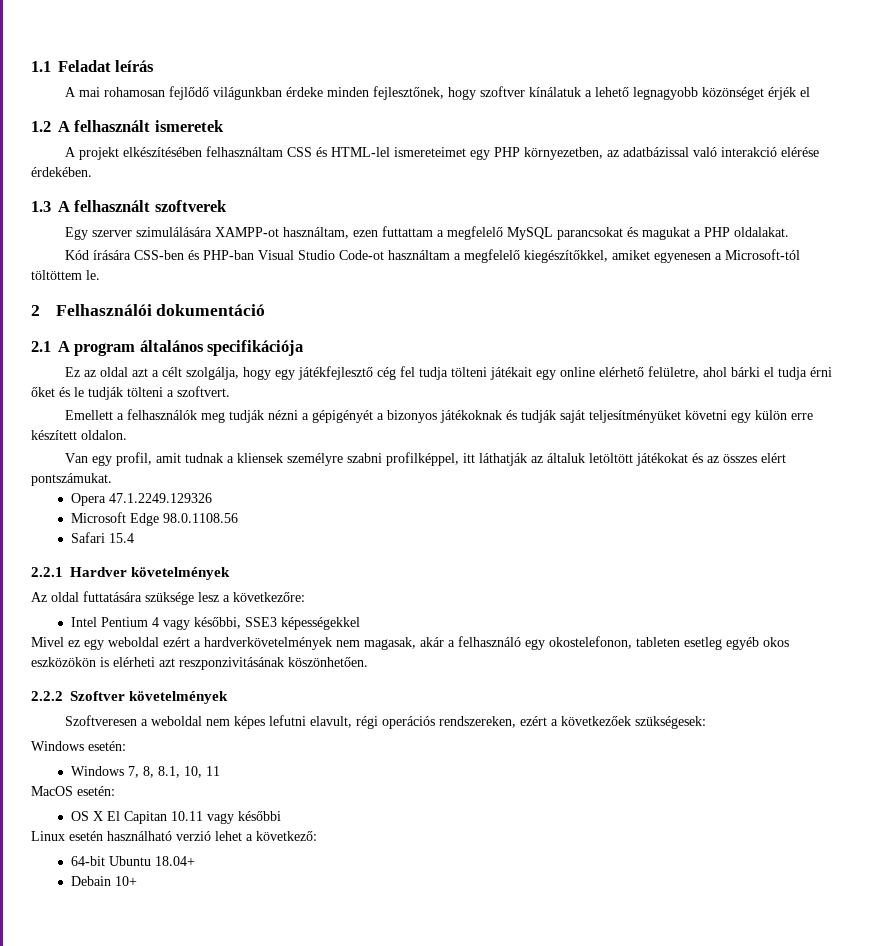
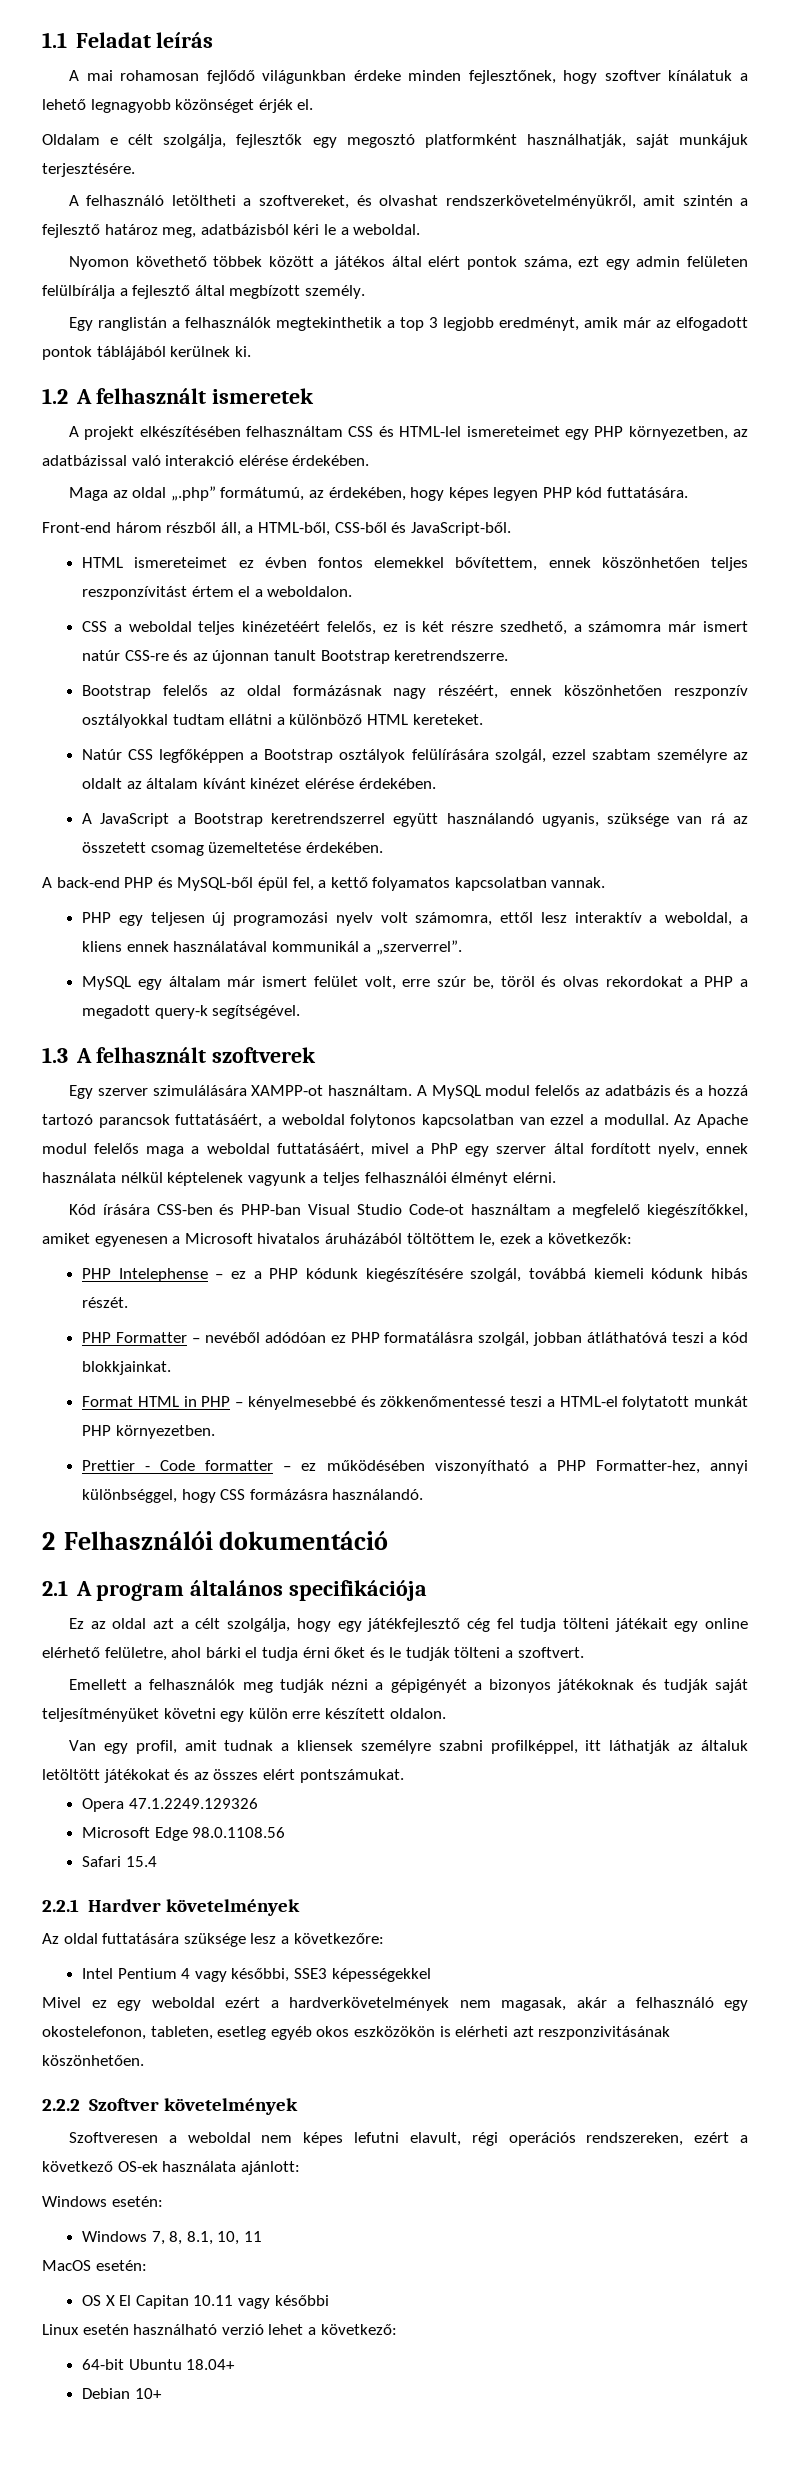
- A mai rohamosan fejlődő világunkban érdeke minden fejlesztőnek, hogy szoftver kínálatuk a lehető legnagyobb közönséget érjék el
+ A mai rohamosan fejlődő világunkban érdeke minden fejlesztőnek, hogy szoftver kínálatuk a lehető legnagyobb közönséget érjék el.
+ Oldalam e célt szolgálja, fejlesztők egy megosztó platformként használhatják, saját munkájuk terjesztésére.
+ A felhasználó letöltheti a szoftvereket, és olvashat rendszerkövetelményükről, amit szintén a fejlesztő határoz meg, adatbázisból kéri le a weboldal.
+ Nyomon követhető többek között a játékos által elért pontok száma, ezt egy admin felületen felülbírálja a fejlesztő által megbízott személy.
+ Egy ranglistán a felhasználók megtekinthetik a top 3 legjobb eredményt, amik már az elfogadott pontok táblájából kerülnek ki.
+ Maga az oldal „.php” formátumú, az érdekében, hogy képes legyen PHP kód futtatására.
+ Front-end három részből áll, a HTML-ből, CSS-ből és JavaScript-ből.
+ HTML ismereteimet ez évben fontos elemekkel bővítettem, ennek köszönhetően teljes reszponzívitást értem el a weboldalon.
+ CSS a weboldal teljes kinézetéért felelős, ez is két részre szedhető, a számomra már ismert natúr CSS-re és az újonnan tanult Bootstrap keretrendszerre.
+ Bootstrap felelős az oldal formázásnak nagy részéért, ennek köszönhetően reszponzív osztályokkal tudtam ellátni a különböző HTML kereteket.
+ Natúr CSS legfőképpen a Bootstrap osztályok felülírására szolgál, ezzel szabtam személyre az oldalt az általam kívánt kinézet elérése érdekében.
+ A JavaScript a Bootstrap keretrendszerrel együtt használandó ugyanis, szüksége van rá az összetett csomag üzemeltetése érdekében.
+ A back-end PHP és MySQL-ből épül fel, a kettő folyamatos kapcsolatban vannak.
+ PHP egy teljesen új programozási nyelv volt számomra, ettől lesz interaktív a weboldal, a kliens ennek használatával kommunikál a „szerverrel”.
+ MySQL egy általam már ismert felület volt, erre szúr be, töröl és olvas rekordokat a PHP a megadott query-k segítségével.
- Egy szerver szimulálására XAMPP-ot használtam, ezen futtattam a megfelelő MySQL parancsokat és magukat a PHP oldalakat.
+ Egy szerver szimulálására XAMPP-ot használtam. A MySQL modul felelős az adatbázis és a hozzá tartozó parancsok futtatásáért, a weboldal folytonos kapcsolatban van ezzel a modullal. Az Apache modul felelős maga a weboldal futtatásáért, mivel a PhP egy szerver által fordított nyelv, ennek használata nélkül képtelenek vagyunk a teljes felhasználói élményt elérni.
- Kód írására CSS-ben és PHP-ban Visual Studio Code-ot használtam a megfelelő kiegészítőkkel, amiket egyenesen a Microsoft-tól töltöttem le.
+ Kód írására CSS-ben és PHP-ban Visual Studio Code-ot használtam a megfelelő kiegészítőkkel, amiket egyenesen a Microsoft hivatalos áruházából töltöttem le, ezek a következők:
+ PHP Intelephense – ez a PHP kódunk kiegészítésére szolgál, továbbá kiemeli kódunk hibás részét.
+ PHP Formatter – nevéből adódóan ez PHP formatálásra szolgál, jobban átláthatóvá teszi a kód blokkjainkat.
+ Format HTML in PHP – kényelmesebbé és zökkenőmentessé teszi a HTML-el folytatott munkát PHP környezetben.
+ Prettier - Code formatter – ez működésében viszonyítható a PHP Formatter-hez, annyi különbséggel, hogy CSS formázásra használandó.
- Mivel ez egy weboldal ezért a hardverkövetelmények nem magasak, akár a felhasználó egy okostelefonon, tableten esetleg egyéb okos eszközökön is elérheti azt reszponzivitásának köszönhetően.
+ Mivel ez egy weboldal ezért a hardverkövetelmények nem magasak, akár a felhasználó egy okostelefonon, tableten, esetleg egyéb okos eszközökön is elérheti azt reszponzivitásának köszönhetően.
- Szoftveresen a weboldal nem képes lefutni elavult, régi operációs rendszereken, ezért a következőek szükségesek:
+ Szoftveresen a weboldal nem képes lefutni elavult, régi operációs rendszereken, ezért a következő OS-ek használata ajánlott:
- Debain 10+
+ Debian 10+

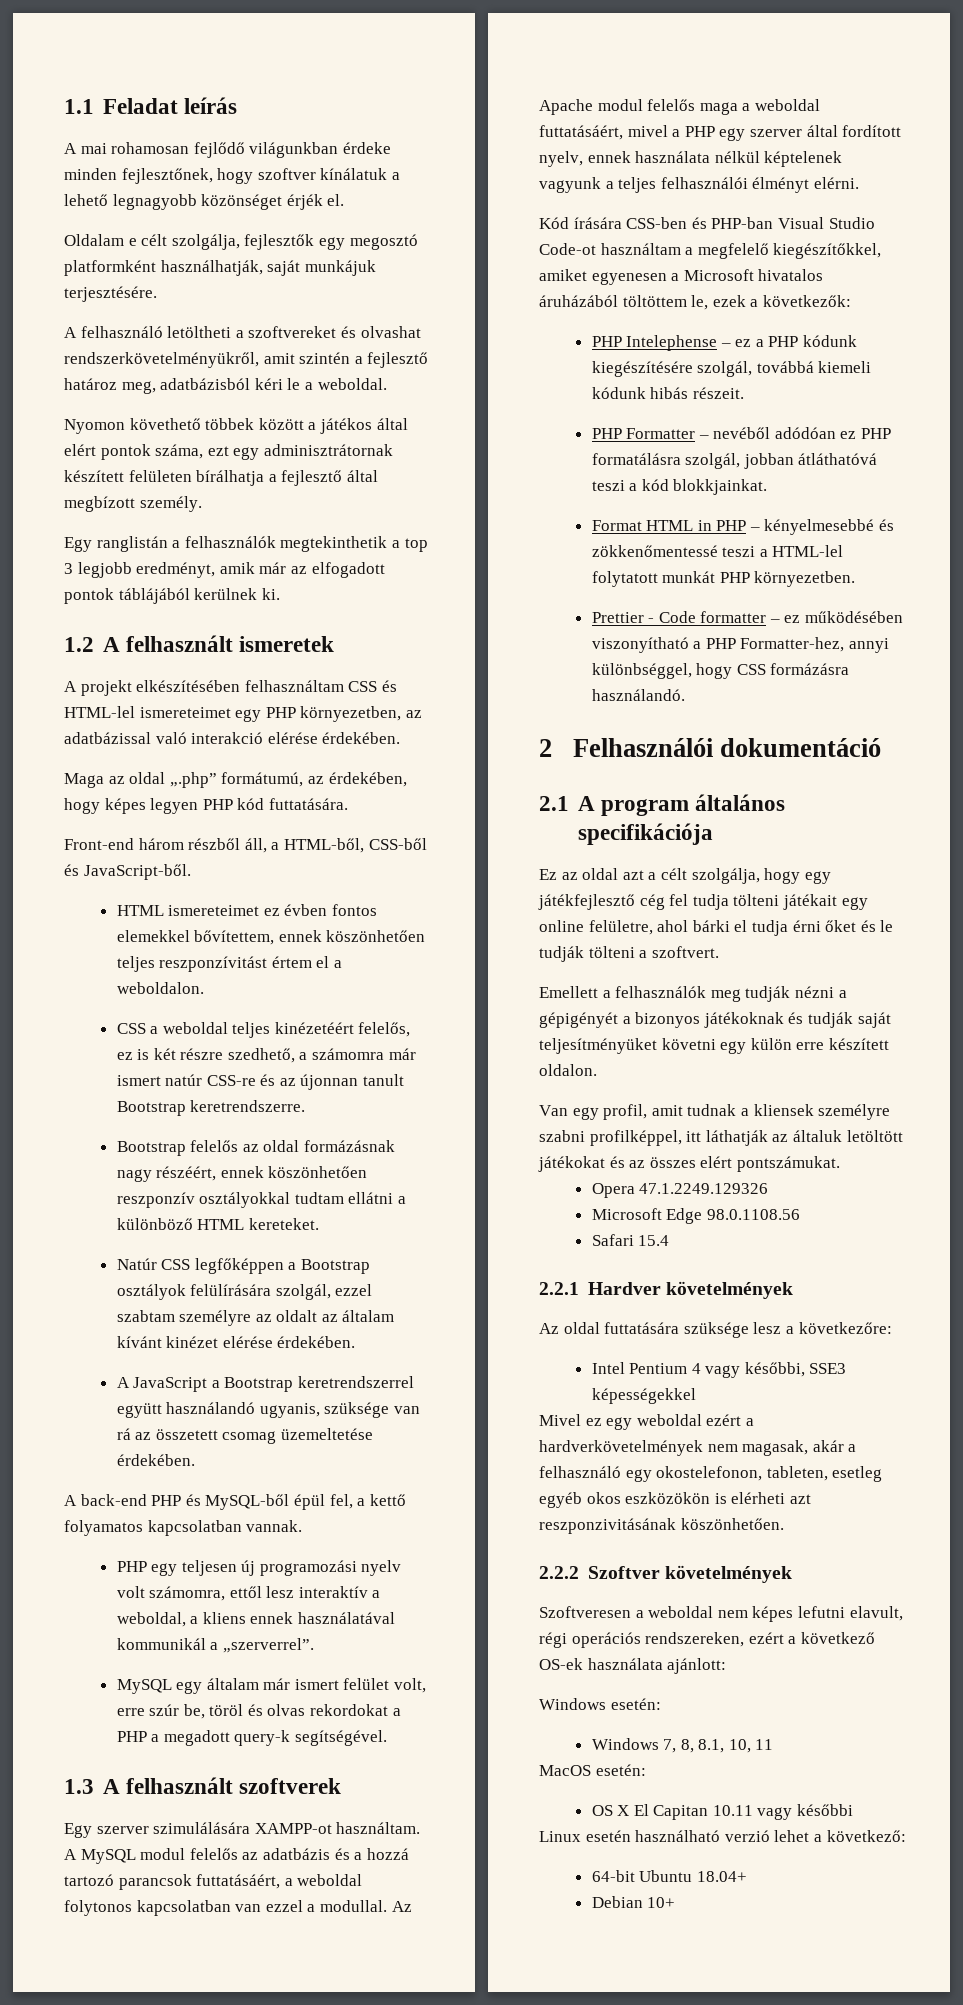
- A felhasználó letöltheti a szoftvereket, és olvashat rendszerkövetelményükről, amit szintén a fejlesztő határoz meg, adatbázisból kéri le a weboldal.
+ A felhasználó letöltheti a szoftvereket és olvashat rendszerkövetelményükről, amit szintén a fejlesztő határoz meg, adatbázisból kéri le a weboldal.
- Nyomon követhető többek között a játékos által elért pontok száma, ezt egy admin felületen felülbírálja a fejlesztő által megbízott személy.
+ Nyomon követhető többek között a játékos által elért pontok száma, ezt egy adminisztrátornak készített felületen bírálhatja a fejlesztő által megbízott személy.
- Az Apache modul felelős maga a weboldal futtatásáért, mivel a PhP egy szerver által fordított nyelv, ennek használata nélkül képtelenek vagyunk a teljes felhasználói élményt elérni.
+ Az Apache modul felelős maga a weboldal futtatásáért, mivel a PHP egy szerver által fordított nyelv, ennek használata nélkül képtelenek vagyunk a teljes felhasználói élményt elérni.
- PHP Intelephense – ez a PHP kódunk kiegészítésére szolgál, továbbá kiemeli kódunk hibás részét.
+ PHP Intelephense – ez a PHP kódunk kiegészítésére szolgál, továbbá kiemeli kódunk hibás részeit.
- Format HTML in PHP – kényelmesebbé és zökkenőmentessé teszi a HTML-el folytatott munkát PHP környezetben.
+ Format HTML in PHP – kényelmesebbé és zökkenőmentessé teszi a HTML-lel folytatott munkát PHP környezetben.
- Ez az oldal azt a célt szolgálja, hogy egy játékfejlesztő cég fel tudja tölteni játékait egy online elérhető felületre, ahol bárki el tudja érni őket és le tudják tölteni a szoftvert.
+ Ez az oldal azt a célt szolgálja, hogy egy játékfejlesztő cég fel tudja tölteni játékait egy online felületre, ahol bárki el tudja érni őket és le tudják tölteni a szoftvert.

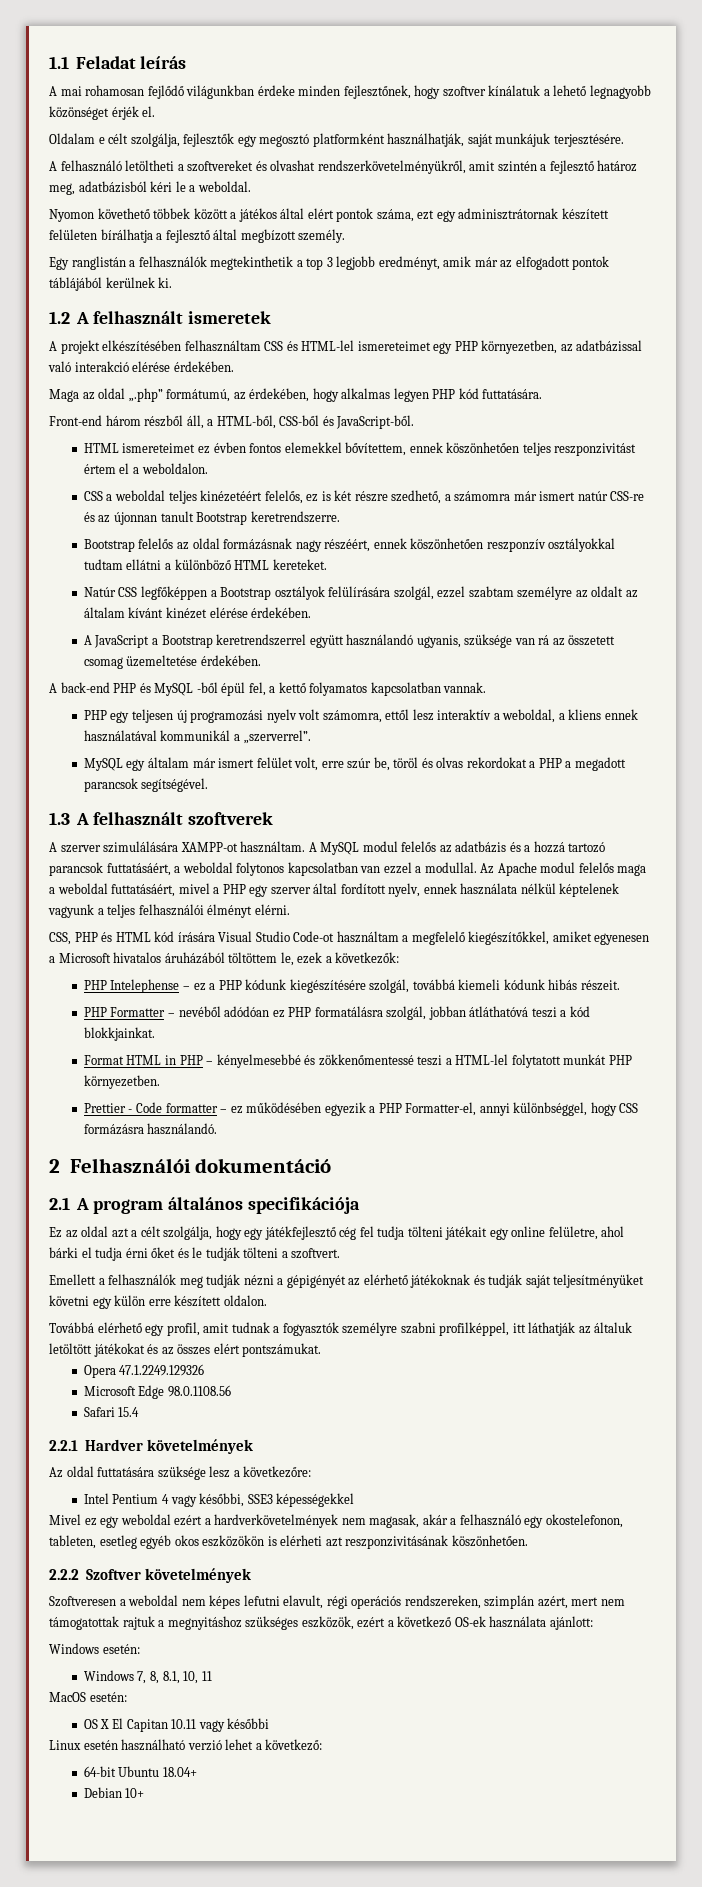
- Maga az oldal „.php” formátumú, az érdekében, hogy képes legyen PHP kód futtatására.
+ Maga az oldal „.php” formátumú, az érdekében, hogy alkalmas legyen PHP kód futtatására.
- HTML ismereteimet ez évben fontos elemekkel bővítettem, ennek köszönhetően teljes reszponzívitást értem el a weboldalon.
+ HTML ismereteimet ez évben fontos elemekkel bővítettem, ennek köszönhetően teljes reszponzivitást értem el a weboldalon.
- A back-end PHP és MySQL-ből épül fel, a kettő folyamatos kapcsolatban vannak.
+ A back-end PHP és MySQL -ből épül fel, a kettő folyamatos kapcsolatban vannak.
- MySQL egy általam már ismert felület volt, erre szúr be, töröl és olvas rekordokat a PHP a megadott query-k segítségével.
+ MySQL egy általam már ismert felület volt, erre szúr be, töröl és olvas rekordokat a PHP a megadott parancsok segítségével.
- Egy szerver szimulálására XAMPP-ot használtam.
+ A szerver szimulálására XAMPP-ot használtam.
- Kód írására CSS-ben és PHP-ban Visual Studio Code-ot használtam a megfelelő kiegészítőkkel, amiket egyenesen a Microsoft hivatalos áruházából töltöttem le, ezek a következők:
+ CSS, PHP és HTML kód írására Visual Studio Code-ot használtam a megfelelő kiegészítőkkel, amiket egyenesen a Microsoft hivatalos áruházából töltöttem le, ezek a következők:
- Prettier - Code formatter – ez működésében viszonyítható a PHP Formatter-hez, annyi különbséggel, hogy CSS formázásra használandó.
+ Prettier - Code formatter – ez működésében egyezik a PHP Formatter-el, annyi különbséggel, hogy CSS formázásra használandó.
- Emellett a felhasználók meg tudják nézni a gépigényét a bizonyos játékoknak és tudják saját teljesítményüket követni egy külön erre készített oldalon.
+ Emellett a felhasználók meg tudják nézni a gépigényét az elérhető játékoknak és tudják saját teljesítményüket követni egy külön erre készített oldalon.
- Van egy profil, amit tudnak a kliensek személyre szabni profilképpel, itt láthatják az általuk letöltött játékokat és az összes elért pontszámukat.
+ Továbbá elérhető egy profil, amit tudnak a fogyasztók személyre szabni profilképpel, itt láthatják az általuk letöltött játékokat és az összes elért pontszámukat.
- Szoftveresen a weboldal nem képes lefutni elavult, régi operációs rendszereken, ezért a következő OS-ek használata ajánlott:
+ Szoftveresen a weboldal nem képes lefutni elavult, régi operációs rendszereken, szimplán azért, mert nem támogatottak rajtuk a megnyitáshoz szükséges eszközök, ezért a következő OS-ek használata ajánlott:

